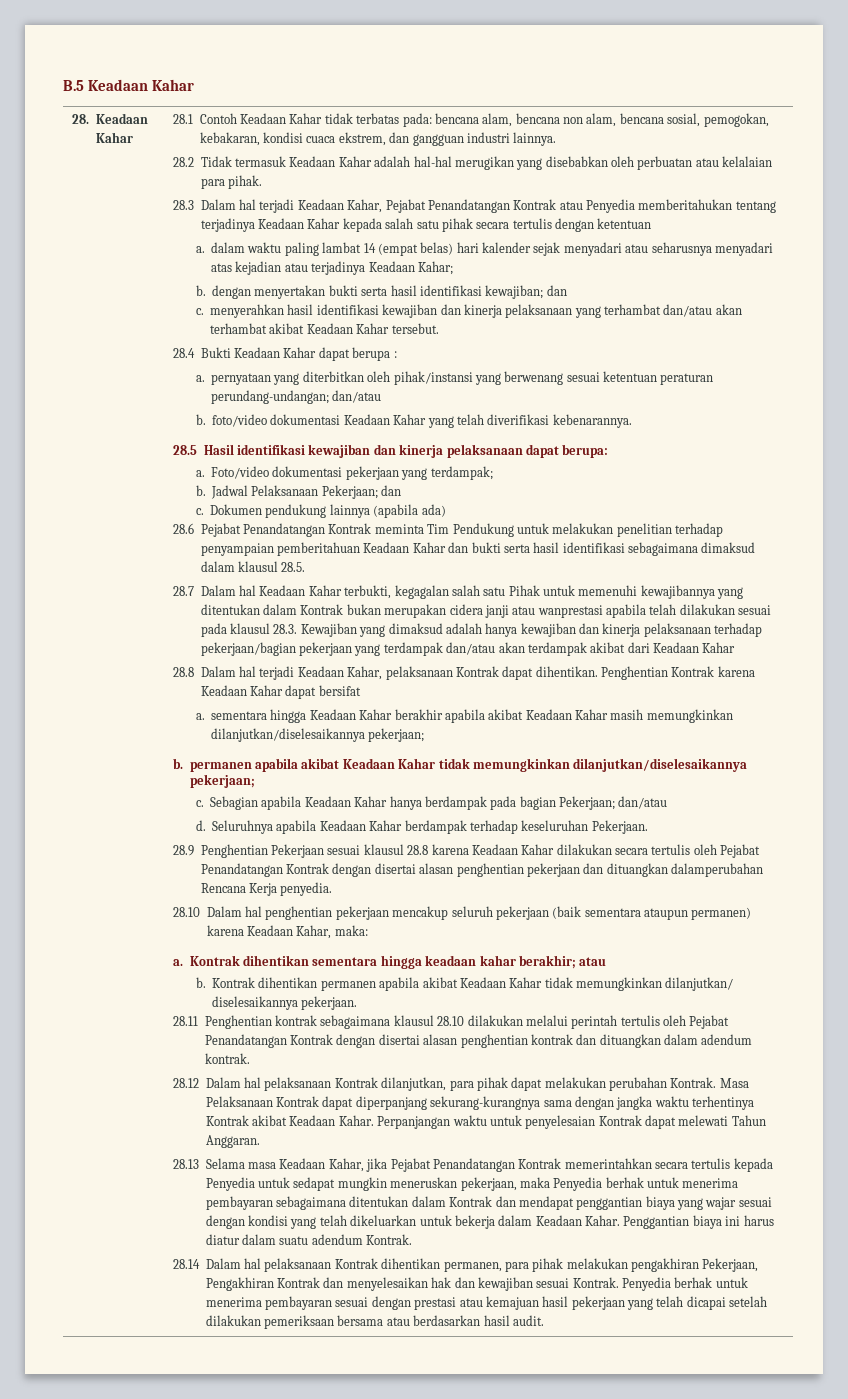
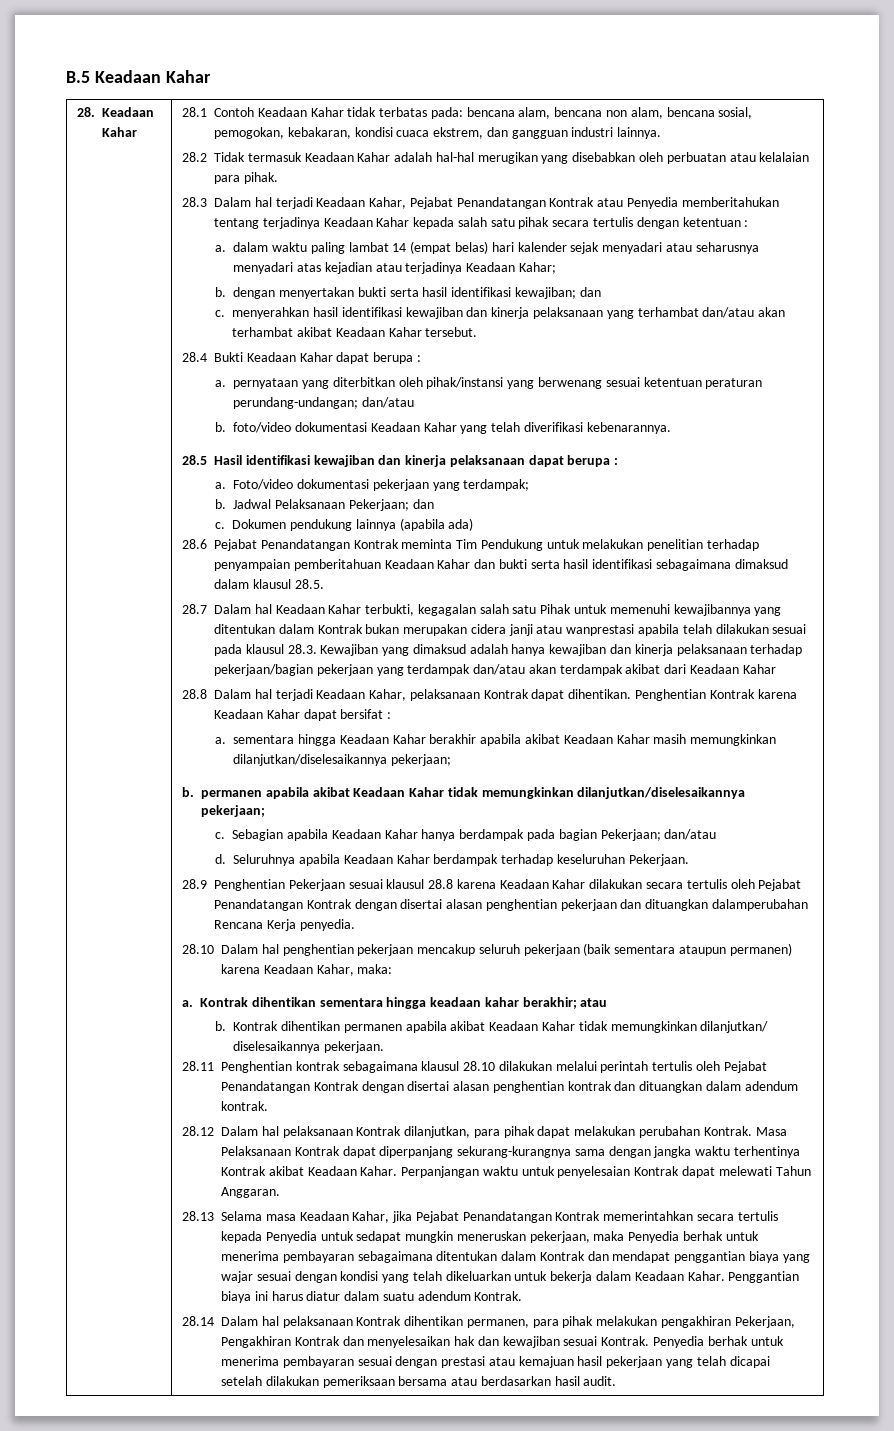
- 28.3 Dalam hal terjadi Keadaan Kahar, Pejabat Penandatangan Kontrak atau Penyedia memberitahukan tentang terjadinya Keadaan Kahar kepada salah satu pihak secara tertulis dengan ketentuan
+ 28.3 Dalam hal terjadi Keadaan Kahar, Pejabat Penandatangan Kontrak atau Penyedia memberitahukan tentang terjadinya Keadaan Kahar kepada salah satu pihak secara tertulis dengan ketentuan :
- 28.5 Hasil identifikasi kewajiban dan kinerja pelaksanaan dapat berupa:
+ 28.5 Hasil identifikasi kewajiban dan kinerja pelaksanaan dapat berupa :
- Penghentian Kontrak karena Keadaan Kahar dapat bersifat
+ Penghentian Kontrak karena Keadaan Kahar dapat bersifat :

